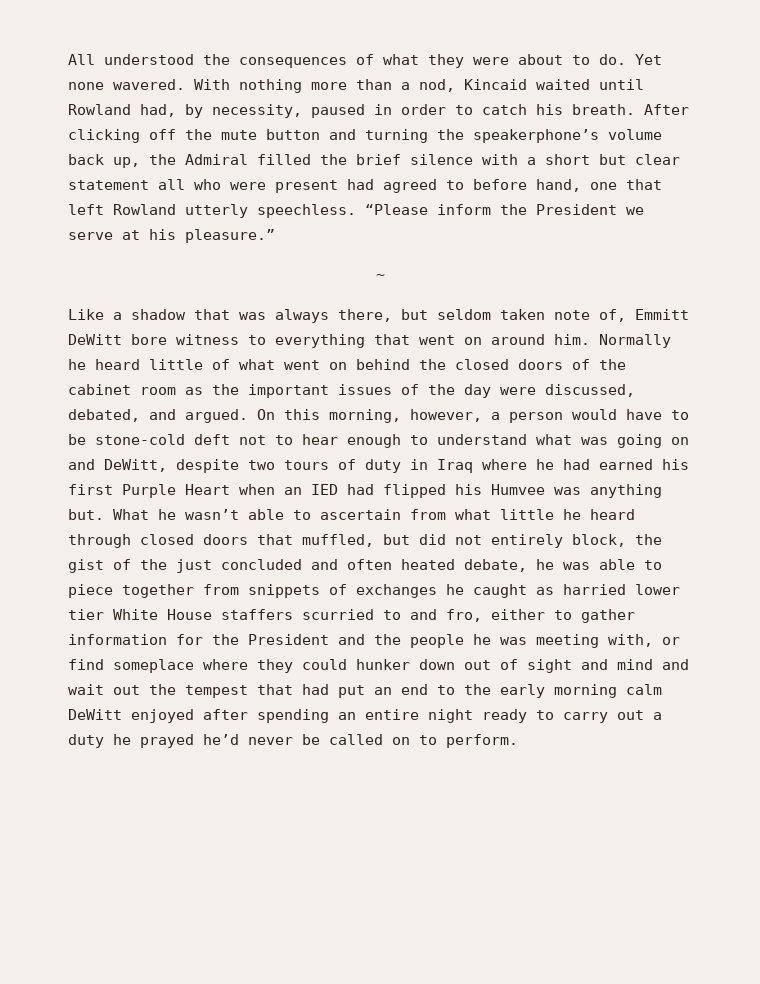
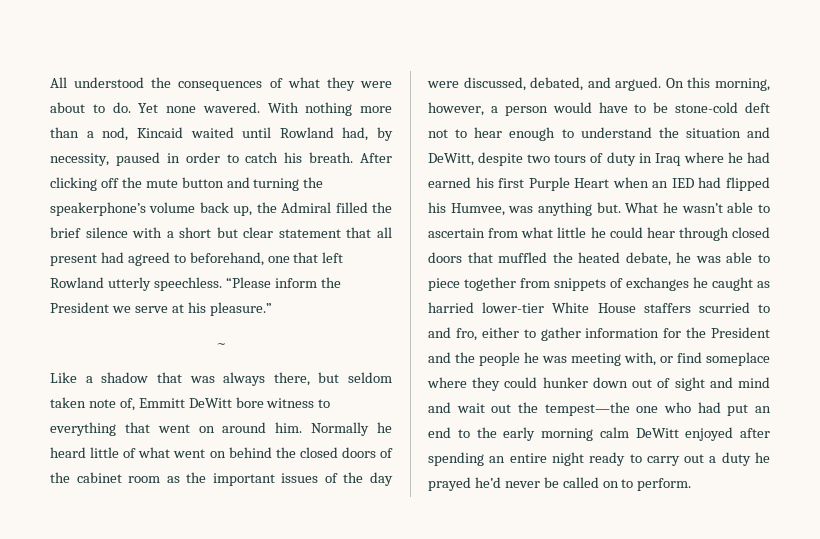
- After clicking off the mute button and turning the speakerphone’s volume back up, the Admiral filled the brief silence with a short but clear statement all who were present had agreed to before hand, one that left Rowland utterly speechless.
+ After clicking off the mute button and turning the speakerphone’s volume back up, the Admiral filled the brief silence with a short but clear statement that all present had agreed to beforehand, one that left Rowland utterly speechless.
- On this morning, however, a person would have to be stone-cold deft not to hear enough to understand what was going on and DeWitt, despite two tours of duty in Iraq where he had earned his first Purple Heart when an IED had flipped his Humvee was anything but.
+ On this morning, however, a person would have to be stone-cold deft not to hear enough to understand the situation and DeWitt, despite two tours of duty in Iraq where he had earned his first Purple Heart when an IED had flipped his Humvee, was anything but.
- What he wasn’t able to ascertain from what little he heard through closed doors that muffled, but did not entirely block, the gist of the just concluded and often heated debate, he was able to piece together from snippets of exchanges he caught as harried lower tier White House staffers scurried to and fro, either to gather information for the President and the people he was meeting with, or find someplace where they could hunker down out of sight and mind and wait out the tempest that had put an end to the early morning calm DeWitt enjoyed after spending an entire night ready to carry out a duty he prayed he’d never be called on to perform.
+ What he wasn’t able to ascertain from what little he could hear through closed doors that muffled the heated debate, he was able to piece together from snippets of exchanges he caught as harried lower-tier White House staffers scurried to and fro, either to gather information for the President and the people he was meeting with, or find someplace where they could hunker down out of sight and mind and wait out the tempest—the one who had put an end to the early morning calm DeWitt enjoyed after spending an entire night ready to carry out a duty he prayed he’d never be called on to perform.

